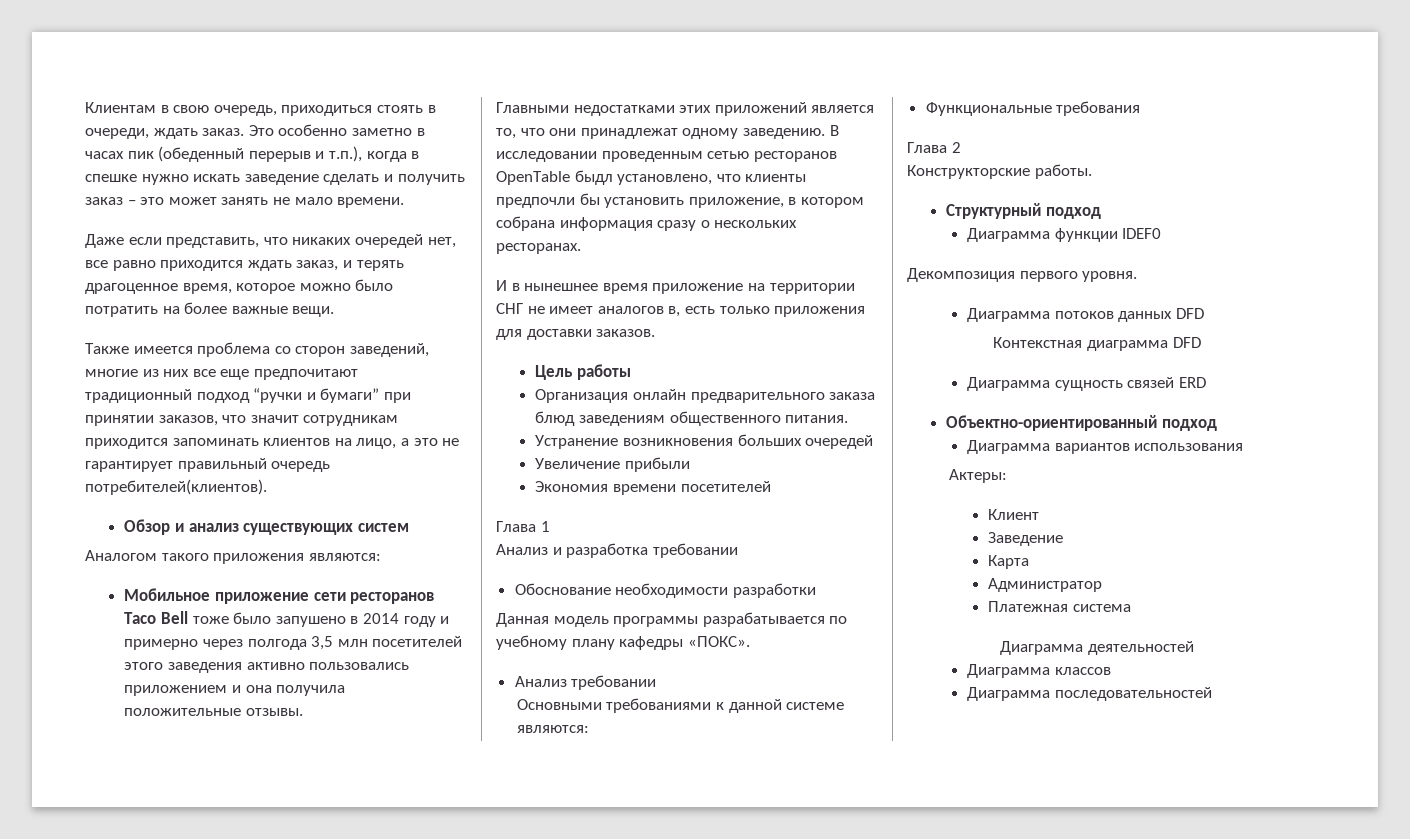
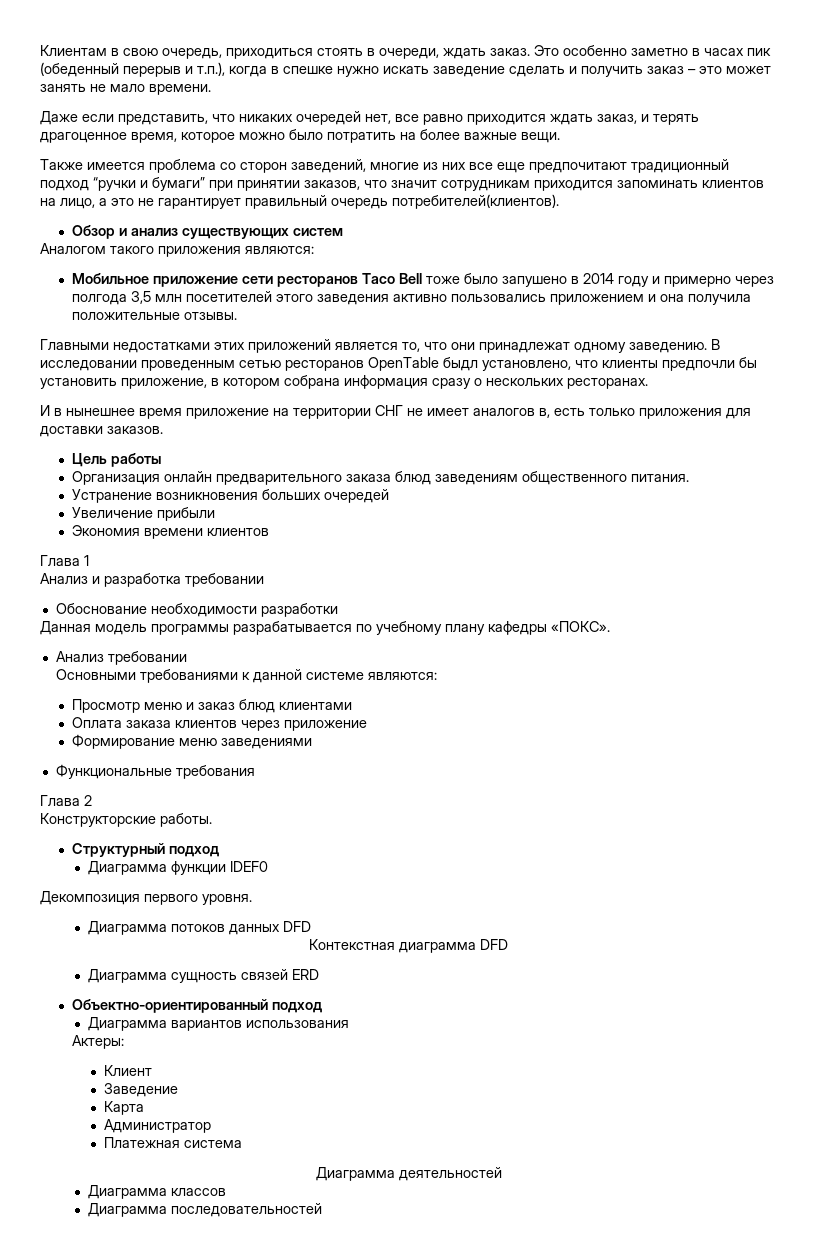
- Экономия времени посетителей
+ Экономия времени клиентов
+ Просмотр меню и заказ блюд клиентами
+ Оплата заказа клиентов через приложение
+ Формирование меню заведениями

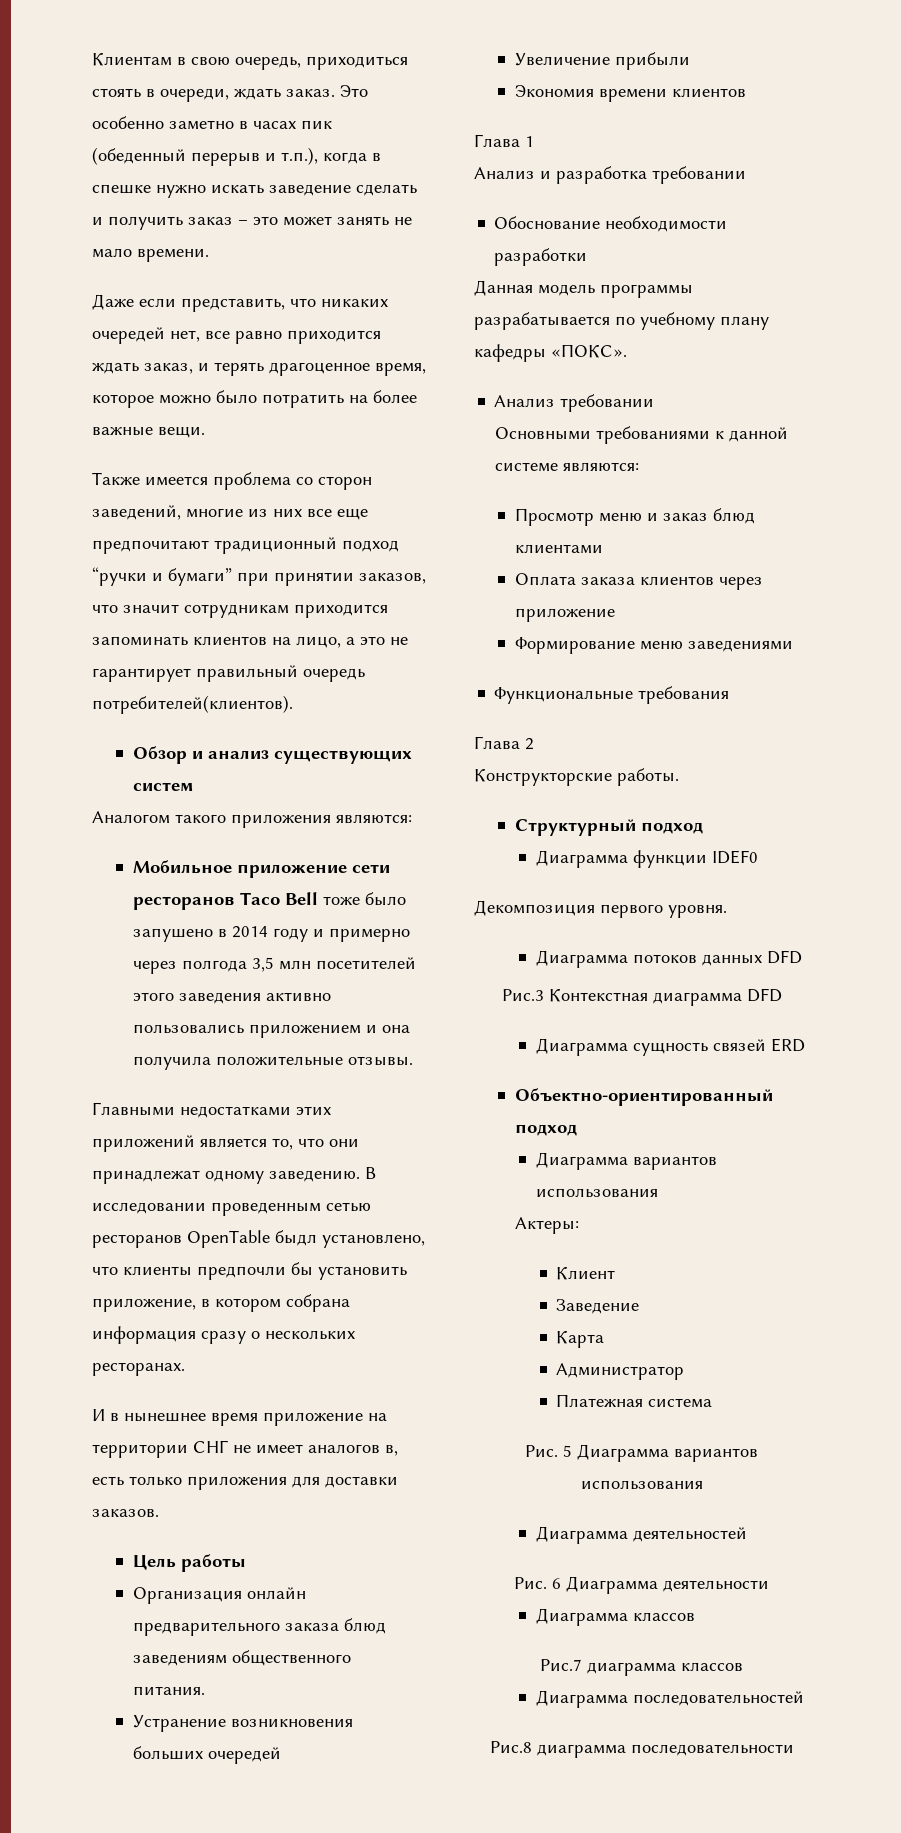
- Контекстная диаграмма DFD
+ Рис.3 Контекстная диаграмма DFD
+ Рис. 5 Диаграмма вариантов использования
  Диаграмма деятельностей
+ Рис. 6 Диаграмма деятельности
+ Рис.7 диаграмма классов
+ Рис.8 диаграмма последовательности

